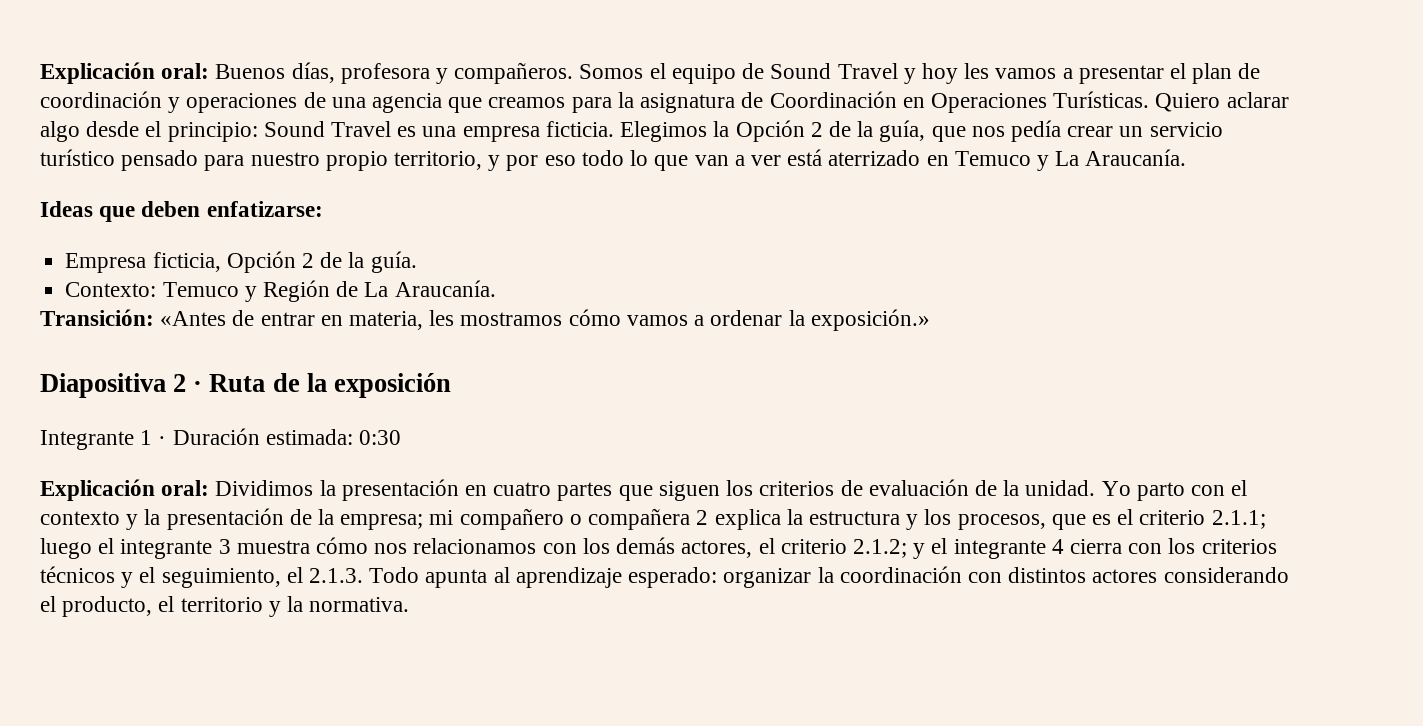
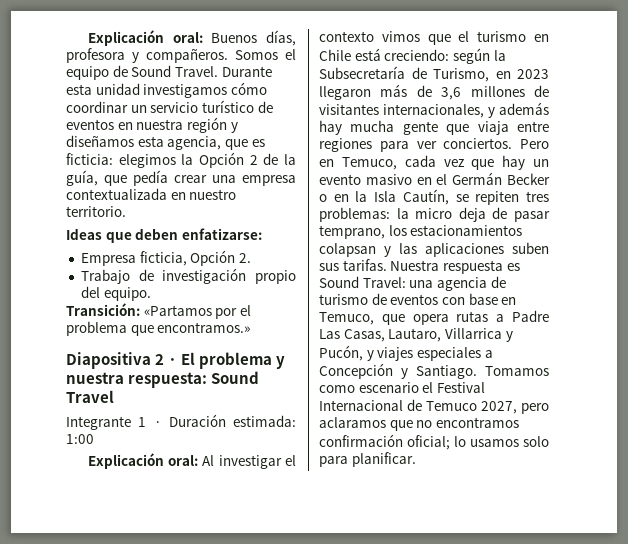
- Somos el equipo de Sound Travel y hoy les vamos a presentar el plan de coordinación y operaciones de una agencia que creamos para la asignatura de Coordinación en Operaciones Turísticas. Quiero aclarar algo desde el principio: Sound Travel es una empresa ficticia. Elegimos la Opción 2 de la guía, que nos pedía crear un servicio turístico pensado para nuestro propio territorio, y por eso todo lo que van a ver está aterrizado en Temuco y La Araucanía.
+ Somos el equipo de Sound Travel. Durante esta unidad investigamos cómo coordinar un servicio turístico de eventos en nuestra región y diseñamos esta agencia, que es ficticia: elegimos la Opción 2 de la guía, que pedía crear una empresa contextualizada en nuestro territorio.
- Empresa ficticia, Opción 2 de la guía.
- Contexto: Temuco y Región de La Araucanía.
- Transición: «Antes de entrar en materia, les mostramos cómo vamos a ordenar la exposición.»
- Diapositiva 2 · Ruta de la exposición
+ Empresa ficticia, Opción 2.
+ Trabajo de investigación propio del equipo.
+ Transición: «Partamos por el problema que encontramos.»
+ Diapositiva 2 · El problema y nuestra respuesta: Sound Travel
- Integrante 1 · Duración estimada: 0:30
- Explicación oral: Dividimos la presentación en cuatro partes que siguen los criterios de evaluación de la unidad. Yo parto con el contexto y la presentación de la empresa; mi compañero o compañera 2 explica la estructura y los procesos, que es el criterio 2.1.1; luego el integrante 3 muestra cómo nos relacionamos con los demás actores, el criterio 2.1.2; y el integrante 4 cierra con los criterios técnicos y el seguimiento, el 2.1.3. Todo apunta al aprendizaje esperado: organizar la coordinación con distintos actores considerando el producto, el territorio y la normativa.
+ Integrante 1 · Duración estimada: 1:00
+ Explicación oral: Al investigar el contexto vimos que el turismo en Chile está creciendo: según la Subsecretaría de Turismo, en 2023 llegaron más de 3,6 millones de visitantes internacionales, y además hay mucha gente que viaja entre regiones para ver conciertos. Pero en Temuco, cada vez que hay un evento masivo en el Germán Becker o en la Isla Cautín, se repiten tres problemas: la micro deja de pasar temprano, los estacionamientos colapsan y las aplicaciones suben sus tarifas. Nuestra respuesta es Sound Travel: una agencia de turismo de eventos con base en Temuco, que opera rutas a Padre Las Casas, Lautaro, Villarrica y Pucón, y viajes especiales a Concepción y Santiago. Tomamos como escenario el Festival Internacional de Temuco 2027, pero aclaramos que no encontramos confirmación oficial; lo usamos solo para planificar.

